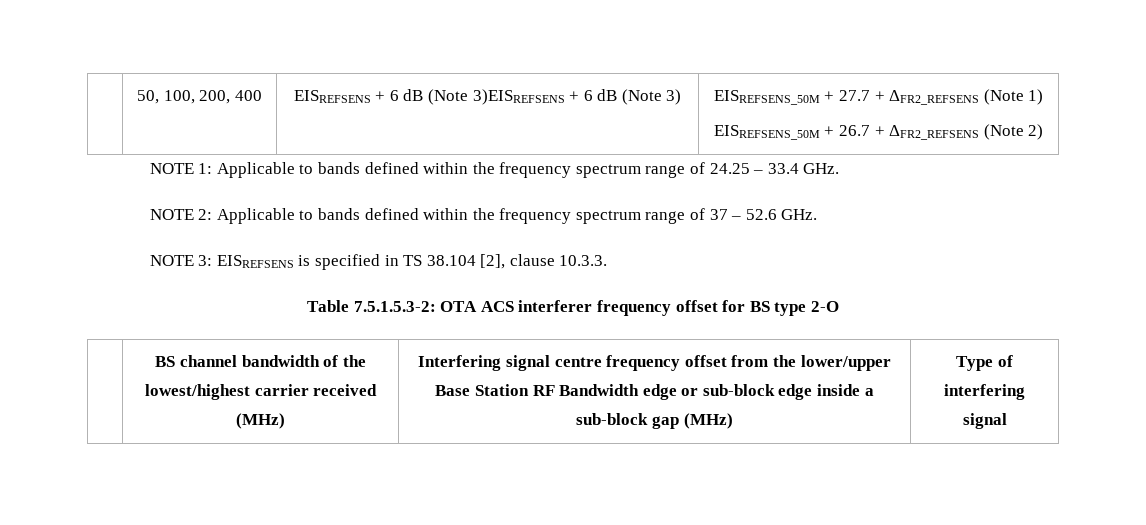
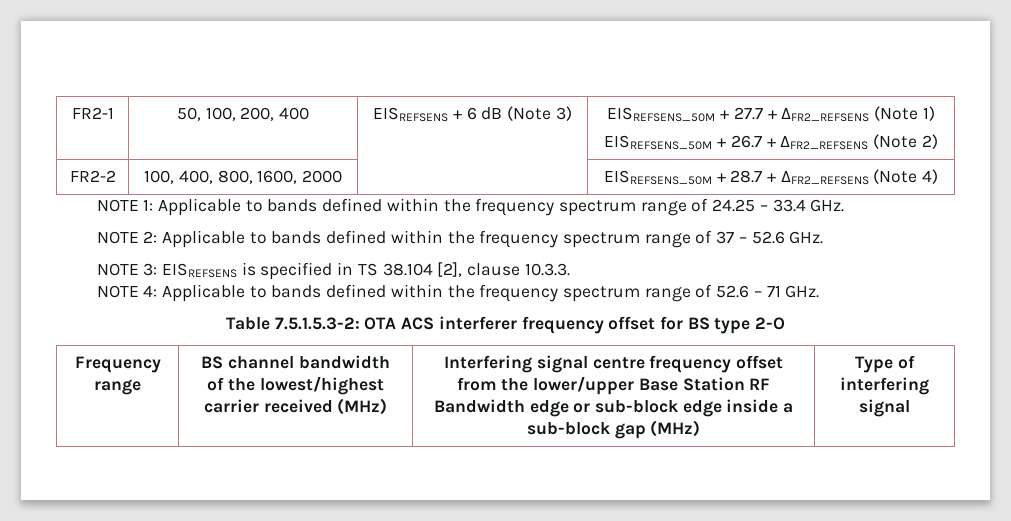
- | 50, 100, 200, 400 | EISREFSENS + 6 dB (Note 3)EISREFSENS + 6 dB (Note 3) | EISREFSENS_50M + 27.7 + ΔFR2_REFSENS (Note 1)
+ FR2-1 | 50, 100, 200, 400 | EISREFSENS + 6 dB (Note 3) | EISREFSENS_50M + 27.7 + ΔFR2_REFSENS (Note 1)
+ FR2-2 | 100, 400, 800, 1600, 2000 | | EISREFSENS_50M + 28.7 + ΔFR2_REFSENS (Note 4)
+ NOTE 4: Applicable to bands defined within the frequency spectrum range of 52.6 – 71 GHz.
- | BS channel bandwidth of the lowest/highest carrier received (MHz) | Interfering signal centre frequency offset from the lower/upper Base Station RF Bandwidth edge or sub-block edge inside a sub-block gap (MHz) | Type of interfering signal
+ Frequency range | BS channel bandwidth of the lowest/highest carrier received (MHz) | Interfering signal centre frequency offset from the lower/upper Base Station RF Bandwidth edge or sub-block edge inside a sub-block gap (MHz) | Type of interfering signal

